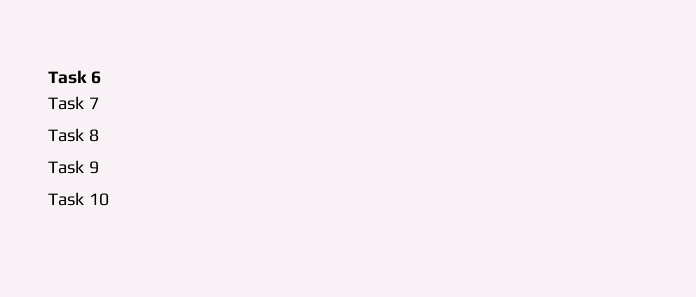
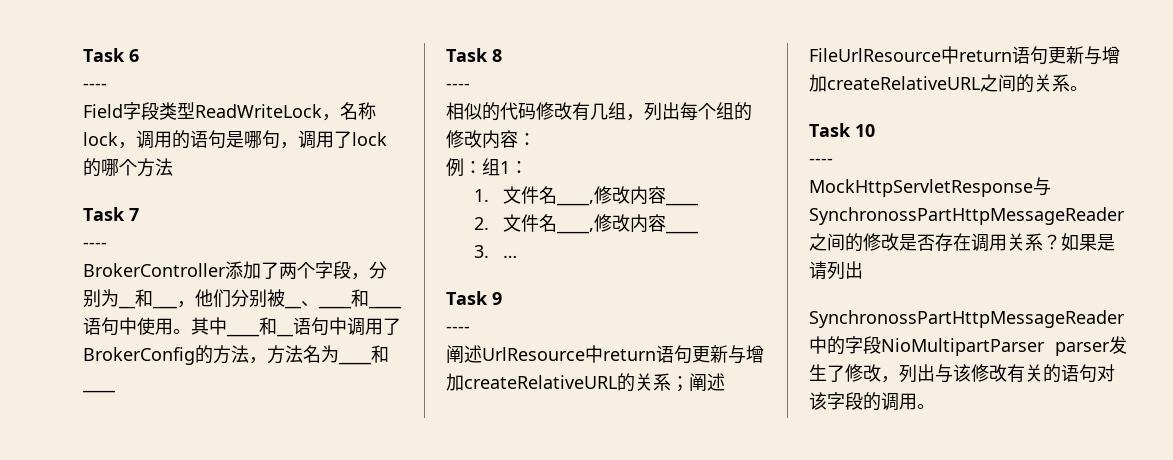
  Task 6
+ ----
+ Field字段类型ReadWriteLock，名称lock，调用的语句是哪句，调用了lock的哪个方法
  Task 7
+ ----
+ BrokerController添加了两个字段，分别为__和___，他们分别被__、____和____语句中使用。其中____和__语句中调用了BrokerConfig的方法，方法名为____和____
  Task 8
+ ----
+ 相似的代码修改有几组，列出每个组的修改内容：
+ 例：组1：
+ 1.文件名____,修改内容____
+ 2.文件名____,修改内容____
+ 3. …
  Task 9
+ ----
+ 阐述UrlResource中return语句更新与增加createRelativeURL的关系；阐述FileUrlResource中return语句更新与增加createRelativeURL之间的关系。
  Task 10
+ ----
+ MockHttpServletResponse与SynchronossPartHttpMessageReader之间的修改是否存在调用关系？如果是请列出
+ SynchronossPartHttpMessageReader中的字段NioMultipartParser parser发生了修改，列出与该修改有关的语句对该字段的调用。

